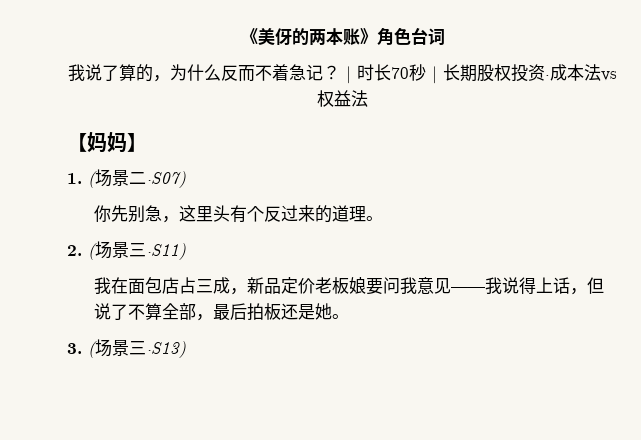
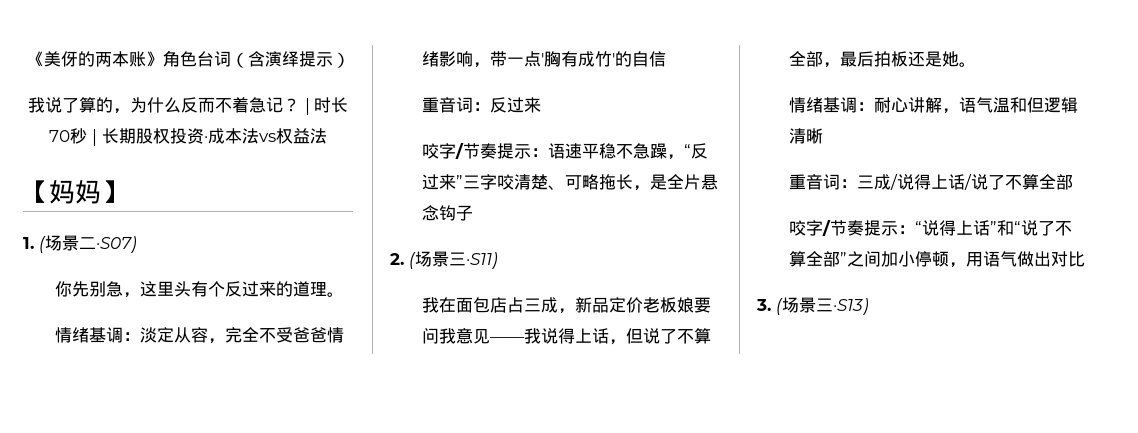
- 《美伢的两本账》角色台词
+ 《美伢的两本账》角色台词（含演绎提示）
+ 情绪基调：淡定从容，完全不受爸爸情绪影响，带一点'胸有成竹'的自信
+ 重音词：反过来
+ 咬字/节奏提示：语速平稳不急躁，“反过来”三字咬清楚、可略拖长，是全片悬念钩子
+ 情绪基调：耐心讲解，语气温和但逻辑清晰
+ 重音词：三成/说得上话/说了不算全部
+ 咬字/节奏提示：“说得上话”和“说了不算全部”之间加小停顿，用语气做出对比

